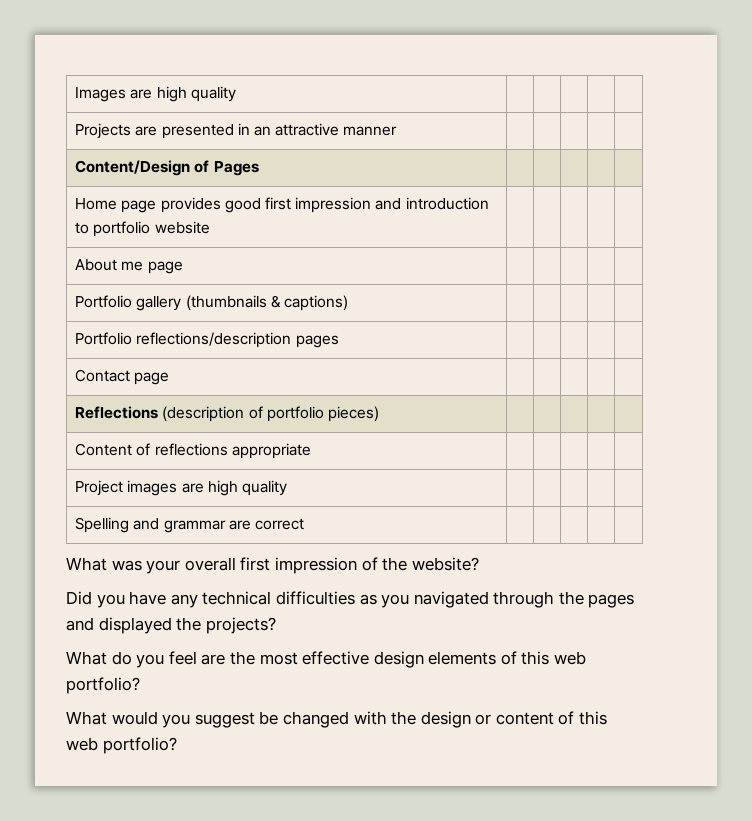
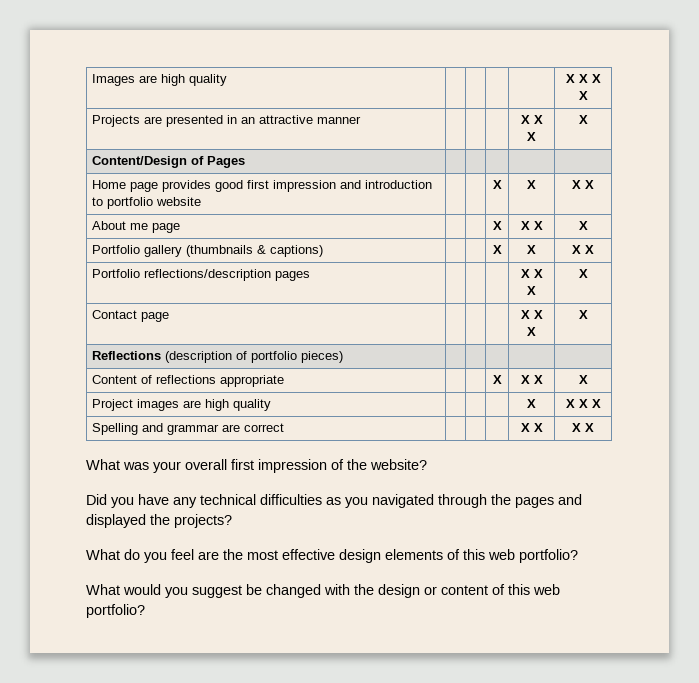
- Images are high quality | | | | |
+ Images are high quality | | | | | X X X X
- Projects are presented in an attractive manner | | | | |
+ Projects are presented in an attractive manner | | | | X X X | X
- Home page provides good first impression and introduction to portfolio website | | | | |
+ Home page provides good first impression and introduction to portfolio website | | | X | X | X X
- About me page | | | | |
+ About me page | | | X | X X | X
- Portfolio gallery (thumbnails & captions) | | | | |
+ Portfolio gallery (thumbnails & captions) | | | X | X | X X
- Portfolio reflections/description pages | | | | |
- Contact page | | | | |
+ Portfolio reflections/description pages | | | | X X X | X
+ Contact page | | | | X X X | X
- Content of reflections appropriate | | | | |
+ Content of reflections appropriate | | | X | X X | X
- Project images are high quality | | | | |
+ Project images are high quality | | | | X | X X X
- Spelling and grammar are correct | | | | |
+ Spelling and grammar are correct | | | | X X | X X

